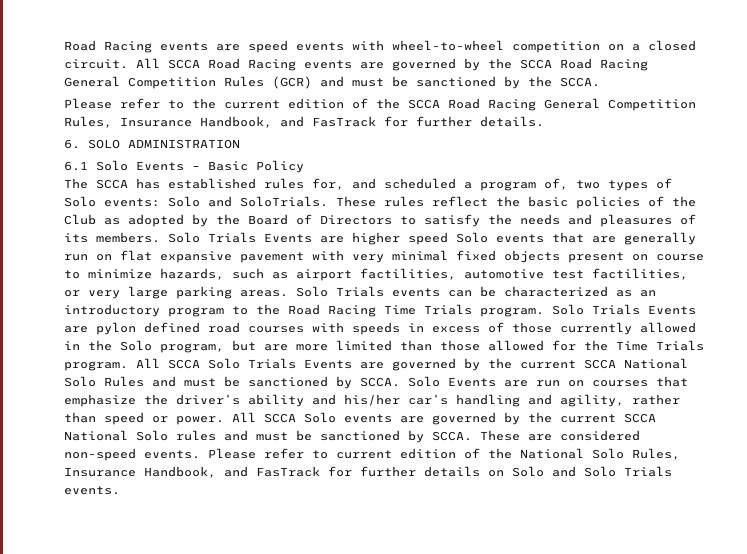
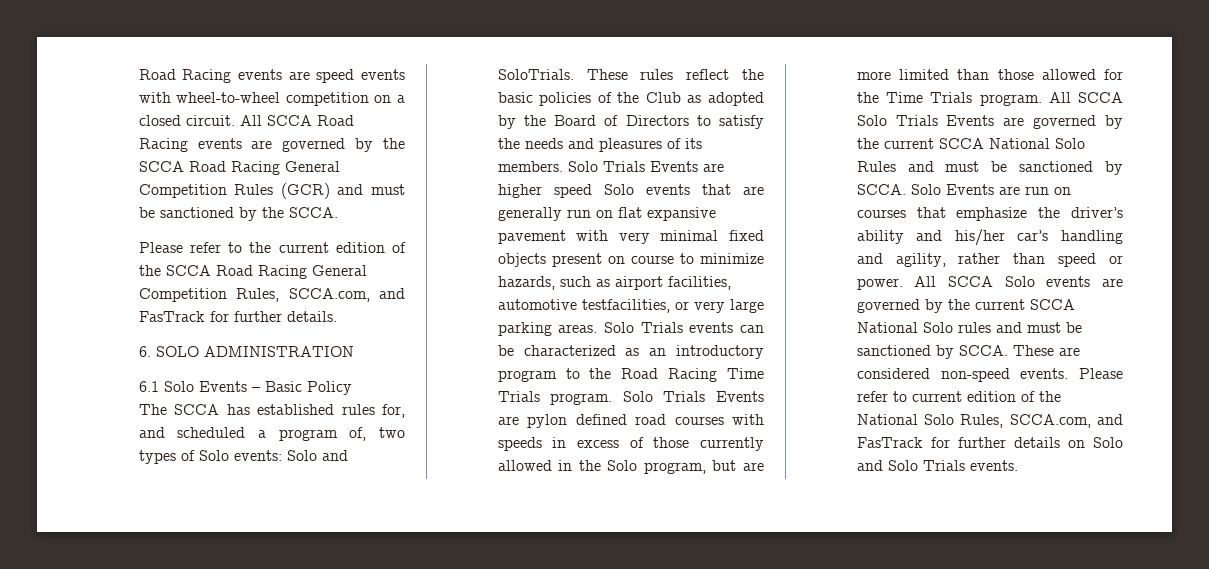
- Please refer to the current edition of the SCCA Road Racing General Competition Rules, Insurance Handbook, and FasTrack for further details.
+ Please refer to the current edition of the SCCA Road Racing General Competition Rules, SCCA.com, and FasTrack for further details.
- Solo Trials Events are higher speed Solo events that are generally run on flat expansive pavement with very minimal fixed objects present on course to minimize hazards, such as airport factilities, automotive test factilities, or very large parking areas.
+ Solo Trials Events are higher speed Solo events that are generally run on flat expansive pavement with very minimal fixed objects present on course to minimize hazards, such as airport facilities, automotive testfacilities, or very large parking areas.
- Please refer to current edition of the National Solo Rules, Insurance Handbook, and FasTrack for further details on Solo and Solo Trials events.
+ Please refer to current edition of the National Solo Rules, SCCA.com, and FasTrack for further details on Solo and Solo Trials events.

